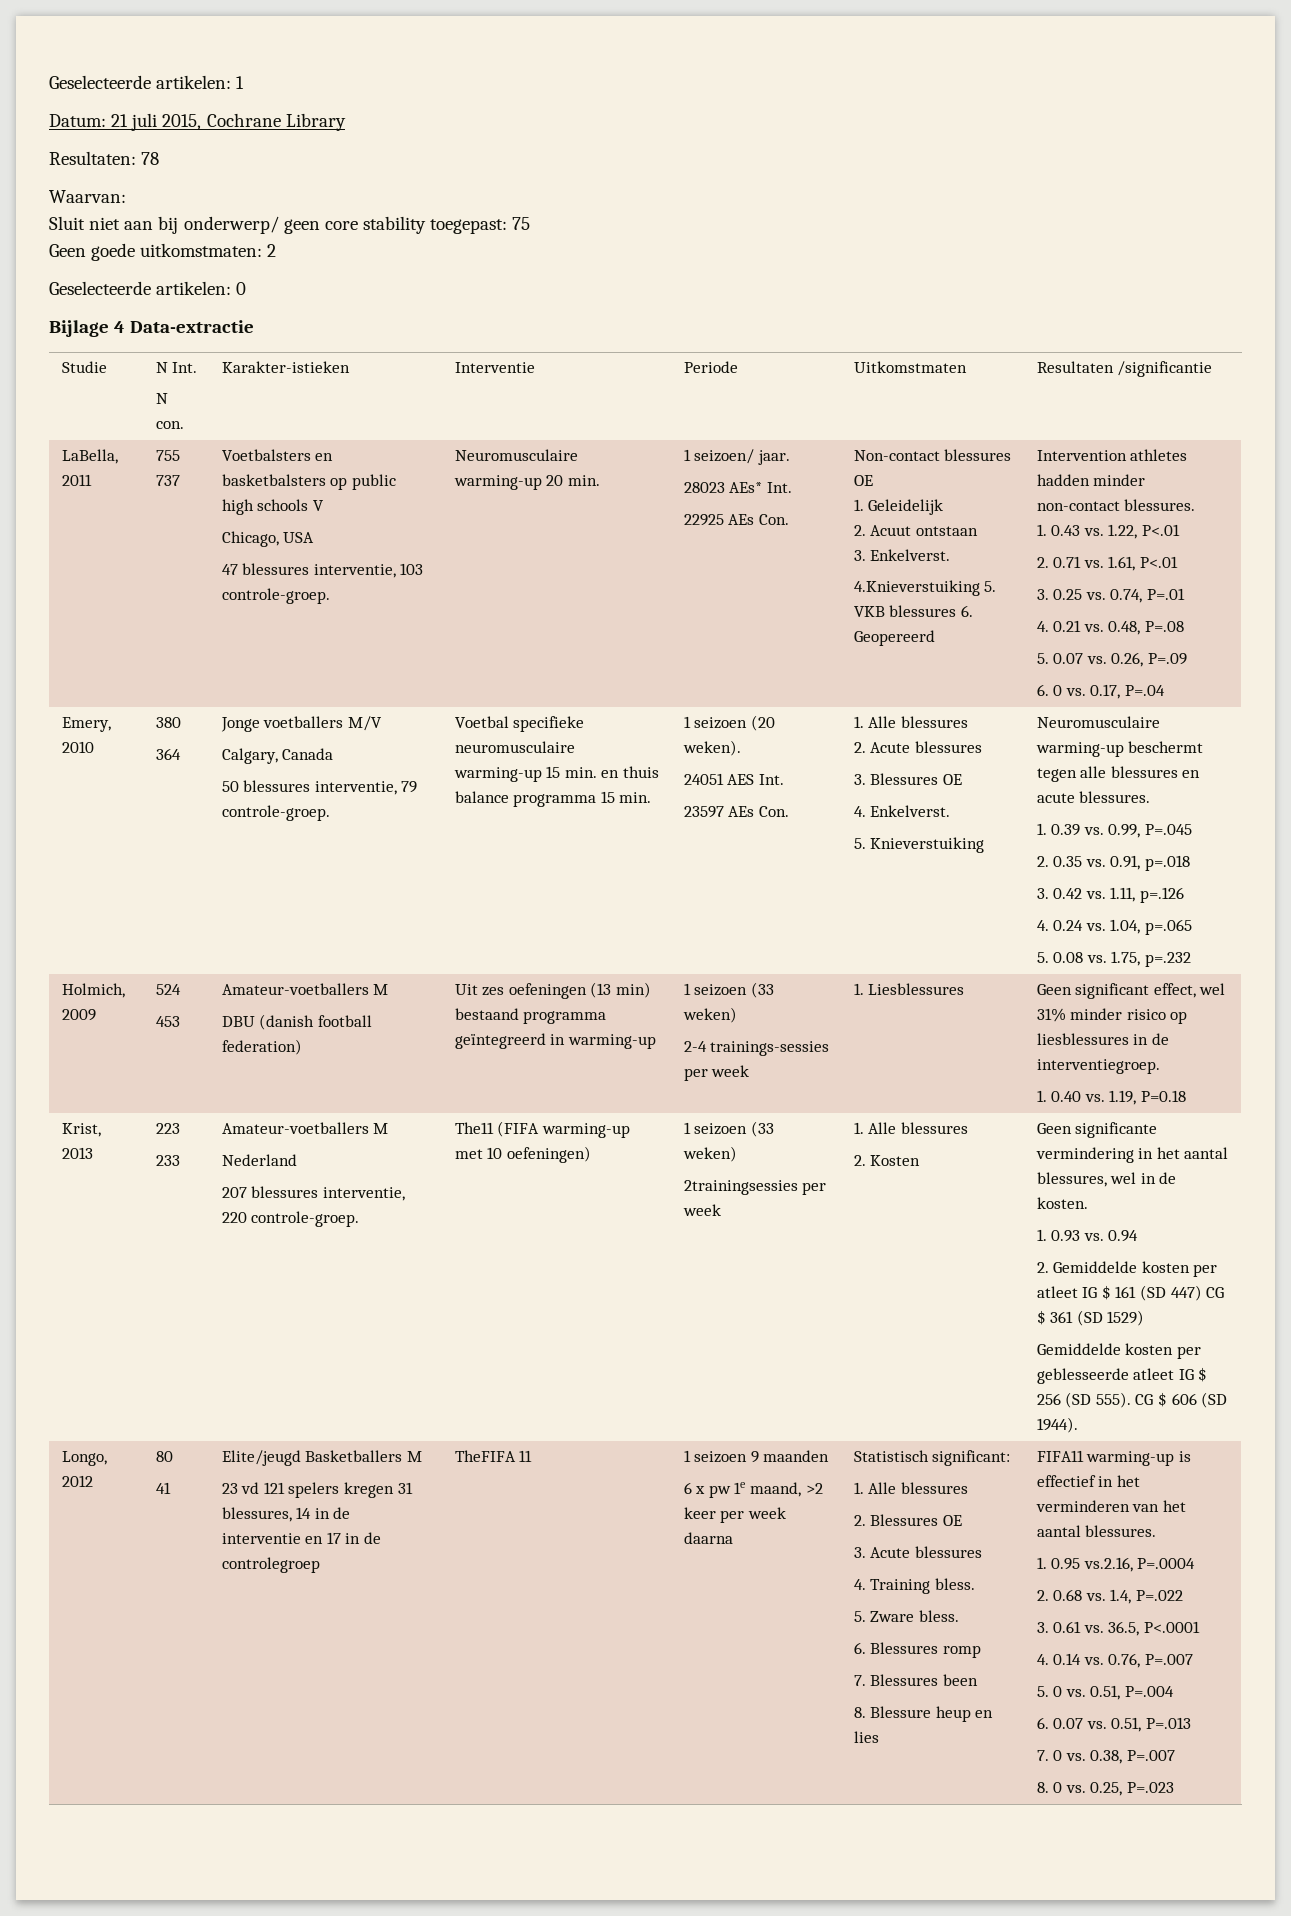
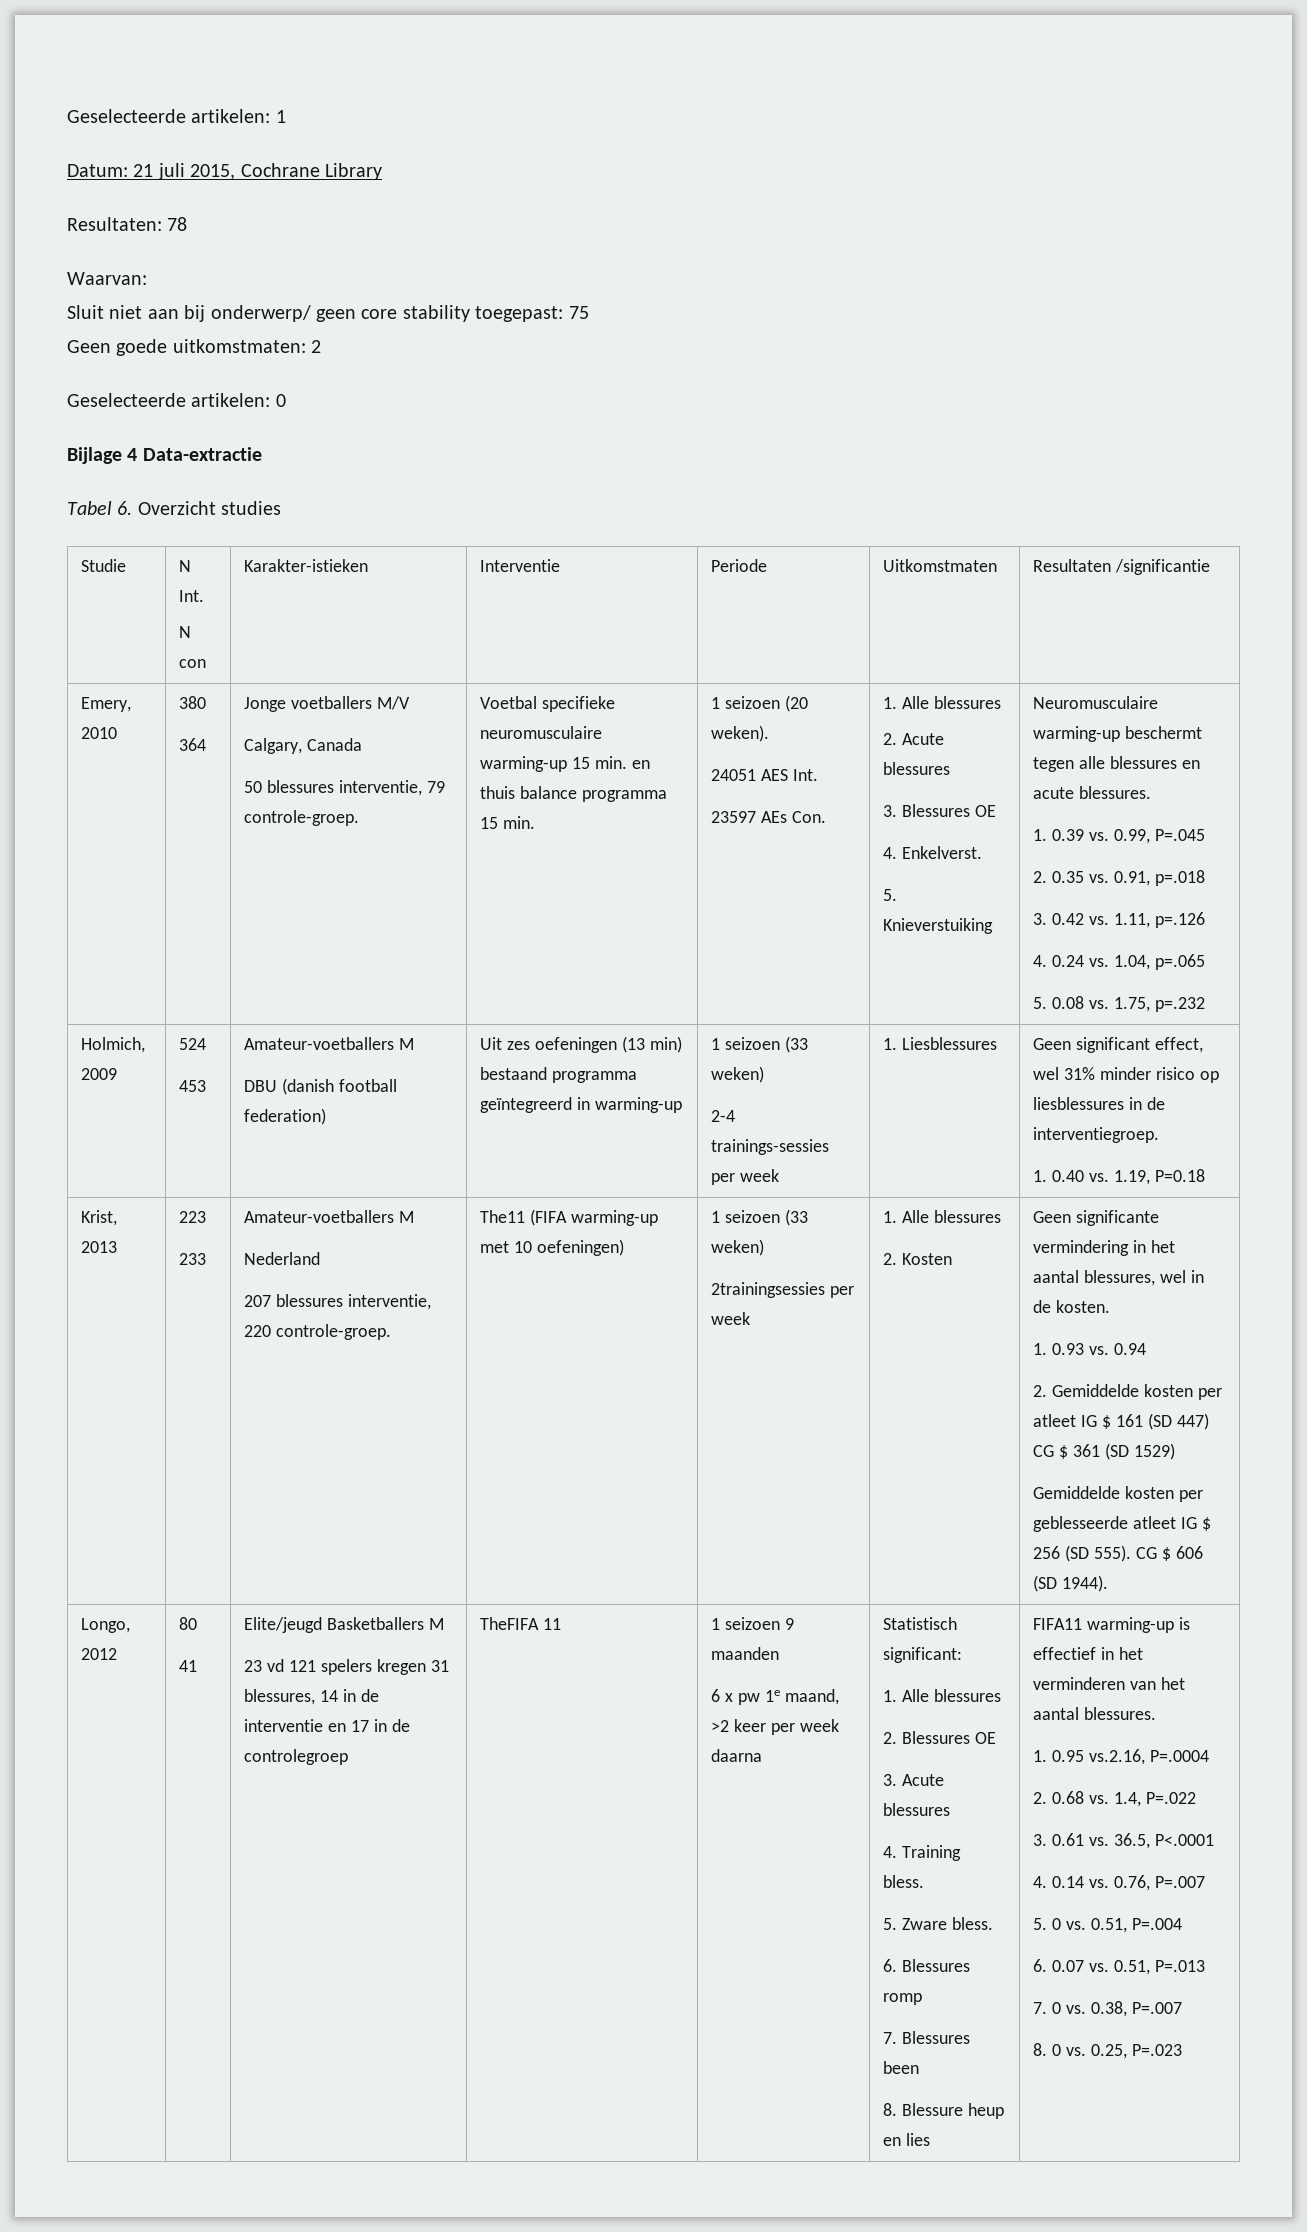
+ Tabel 6. Overzicht studies
  Studie | N Int.
- N con. | Karakter-istieken | Interventie | Periode | Uitkomstmaten | Resultaten /significantie
+ N con | Karakter-istieken | Interventie | Periode | Uitkomstmaten | Resultaten /significantie
- LaBella, 2011 | 755 737 | Voetbalsters en basketbalsters op public high schools V
- Chicago, USA
- 47 blessures interventie, 103 controle-groep. | Neuromusculaire warming-up 20 min. | 1 seizoen/ jaar.
- 28023 AEs* Int.
- 22925 AEs Con. | Non-contact blessures OE
- 1. Geleidelijk
- 2. Acuut ontstaan
- 3. Enkelverst.
- 4.Knieverstuiking 5. VKB blessures 6. Geopereerd | Intervention athletes hadden minder non-contact blessures.
- 1. 0.43 vs. 1.22, P<.01
- 2. 0.71 vs. 1.61, P<.01
- 3. 0.25 vs. 0.74, P=.01
- 4. 0.21 vs. 0.48, P=.08
- 5. 0.07 vs. 0.26, P=.09
- 6. 0 vs. 0.17, P=.04

